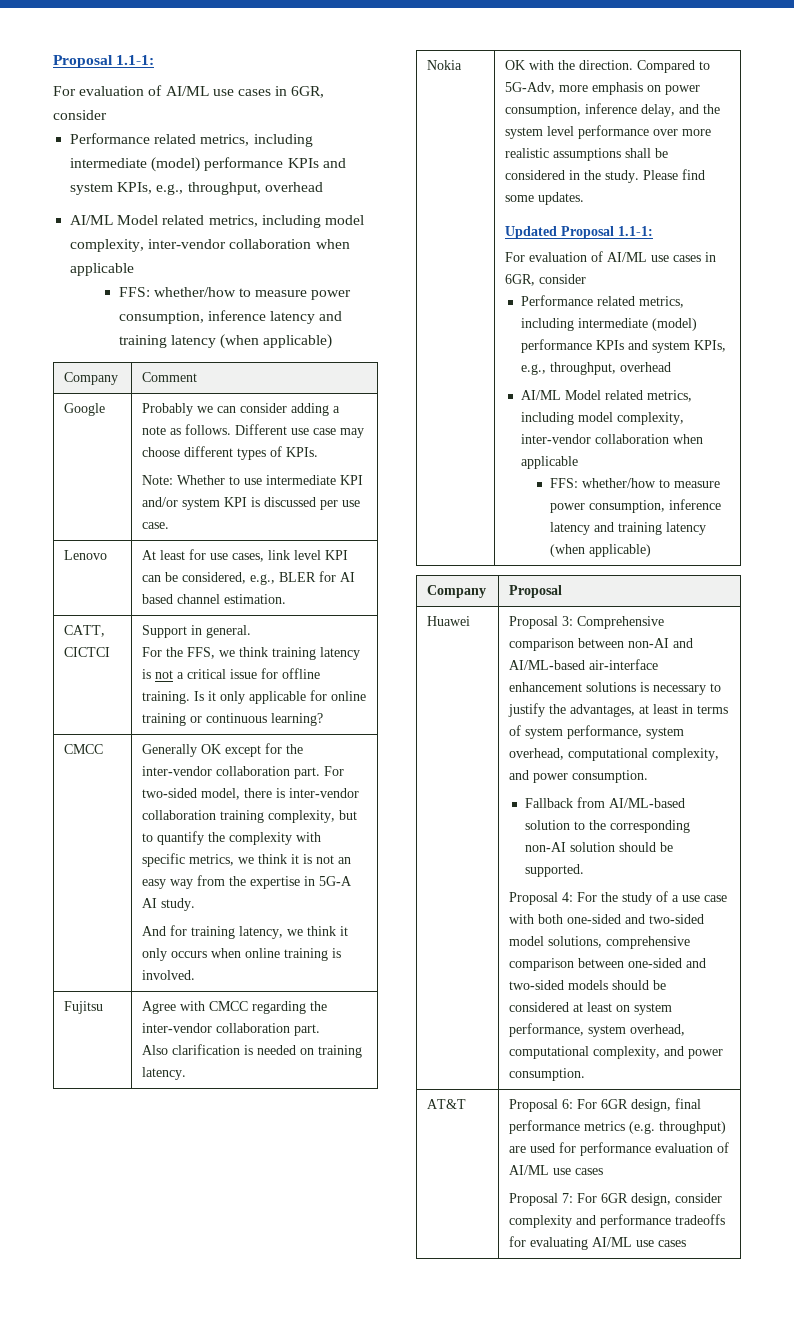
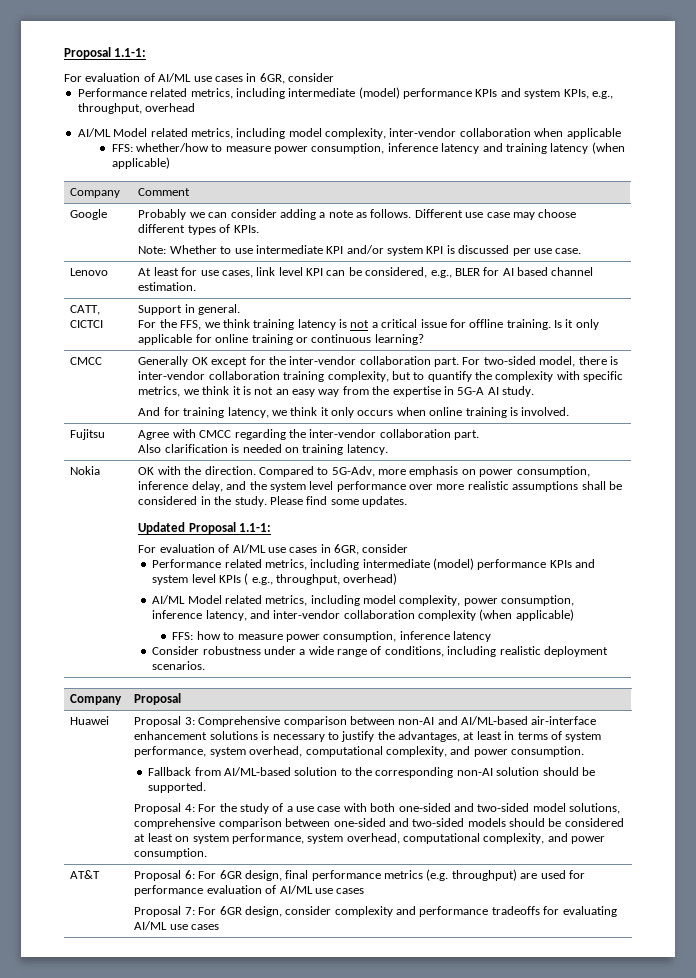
  Updated Proposal 1.1-1:
  For evaluation of AI/ML use cases in 6GR, consider
- Performance related metrics, including intermediate (model) performance KPIs and system KPIs, e.g., throughput, overhead
- AI/ML Model related metrics, including model complexity, inter-vendor collaboration when applicable
- FFS: whether/how to measure power consumption, inference latency and training latency (when applicable)
+ Performance related metrics, including intermediate (model) performance KPIs and system level KPIs ( e.g., throughput, overhead)
+ AI/ML Model related metrics, including model complexity, power consumption, inference latency, and inter-vendor collaboration complexity (when applicable)
+ FFS: how to measure power consumption, inference latency
+ Consider robustness under a wide range of conditions, including realistic deployment scenarios.

